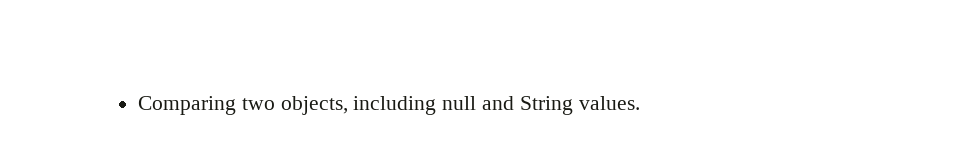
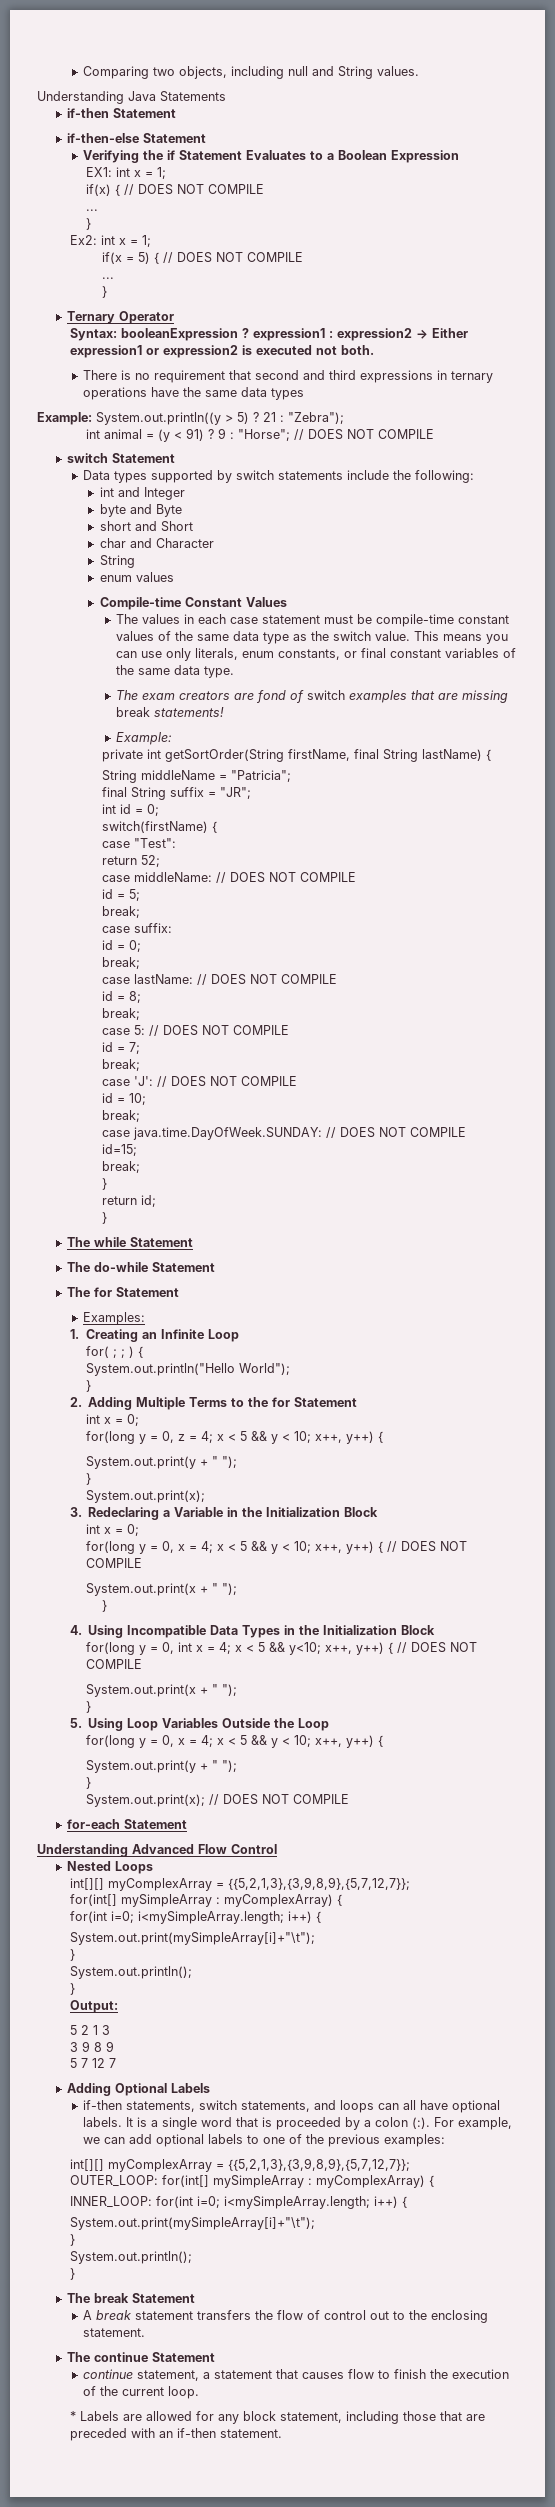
+ Understanding Java Statements
+ if-then Statement
+ if-then-else Statement
+ Verifying the if Statement Evaluates to a Boolean Expression
+ EX1: int x = 1;
+ if(x) { // DOES NOT COMPILE
+ ...
+ }
+ Ex2: int x = 1;
+ if(x = 5) { // DOES NOT COMPILE
+ ...
+ }
+ Ternary Operator
+ Syntax: booleanExpression ? expression1 : expression2 → Either expression1 or expression2 is executed not both.
+ There is no requirement that second and third expressions in ternary operations have the same data types
+ Example: System.out.println((y > 5) ? 21 : "Zebra");
+ int animal = (y < 91) ? 9 : "Horse"; // DOES NOT COMPILE
+ switch Statement
+ Data types supported by switch statements include the following:
+ int and Integer
+ byte and Byte
+ short and Short
+ char and Character
+ String
+ enum values
+ Compile-time Constant Values
+ The values in each case statement must be compile-time constant values of the same data type as the switch value. This means you can use only literals, enum constants, or final constant variables of the same data type.
+ The exam creators are fond of switch examples that are missing break statements!
+ Example:
+ private int getSortOrder(String firstName, final String lastName) {
+ String middleName = "Patricia";
+ final String suffix = "JR";
+ int id = 0;
+ switch(firstName) {
+ case "Test":
+ return 52;
+ case middleName: // DOES NOT COMPILE
+ id = 5;
+ break;
+ case suffix:
+ id = 0;
+ break;
+ case lastName: // DOES NOT COMPILE
+ id = 8;
+ break;
+ case 5: // DOES NOT COMPILE
+ id = 7;
+ break;
+ case 'J': // DOES NOT COMPILE
+ id = 10;
+ break;
+ case java.time.DayOfWeek.SUNDAY: // DOES NOT COMPILE
+ id=15;
+ break;
+ }
+ return id;
+ }
+ The while Statement
+ The do-while Statement
+ The for Statement
+ Examples:
+ 1. Creating an Infinite Loop
+ for( ; ; ) {
+ System.out.println("Hello World");
+ }
+ 2. Adding Multiple Terms to the for Statement
+ int x = 0;
+ for(long y = 0, z = 4; x < 5 && y < 10; x++, y++) {
+ System.out.print(y + " ");
+ }
+ System.out.print(x);
+ 3. Redeclaring a Variable in the Initialization Block
+ int x = 0;
+ for(long y = 0, x = 4; x < 5 && y < 10; x++, y++) { // DOES NOT COMPILE
+ System.out.print(x + " ");
+ }
+ 4. Using Incompatible Data Types in the Initialization Block
+ for(long y = 0, int x = 4; x < 5 && y<10; x++, y++) { // DOES NOT COMPILE
+ System.out.print(x + " ");
+ }
+ 5. Using Loop Variables Outside the Loop
+ for(long y = 0, x = 4; x < 5 && y < 10; x++, y++) {
+ System.out.print(y + " ");
+ }
+ System.out.print(x); // DOES NOT COMPILE
+ for-each Statement
+ Understanding Advanced Flow Control
+ Nested Loops
+ int[][] myComplexArray = {{5,2,1,3},{3,9,8,9},{5,7,12,7}};
+ for(int[] mySimpleArray : myComplexArray) {
+ for(int i=0; i<mySimpleArray.length; i++) {
+ System.out.print(mySimpleArray[i]+"\t");
+ }
+ System.out.println();
+ }
+ Output:
+ 5 2 1 3
+ 3 9 8 9
+ 5 7 12 7
+ Adding Optional Labels
+ if-then statements, switch statements, and loops can all have optional labels. It is a single word that is proceeded by a colon (:). For example, we can add optional labels to one of the previous examples:
+ int[][] myComplexArray = {{5,2,1,3},{3,9,8,9},{5,7,12,7}};
+ OUTER_LOOP: for(int[] mySimpleArray : myComplexArray) {
+ INNER_LOOP: for(int i=0; i<mySimpleArray.length; i++) {
+ System.out.print(mySimpleArray[i]+"\t");
+ }
+ System.out.println();
+ }
+ The break Statement
+ A break statement transfers the flow of control out to the enclosing statement.
+ The continue Statement
+ continue statement, a statement that causes flow to finish the execution of the current loop.
+ * Labels are allowed for any block statement, including those that are preceded with an if-then statement.

